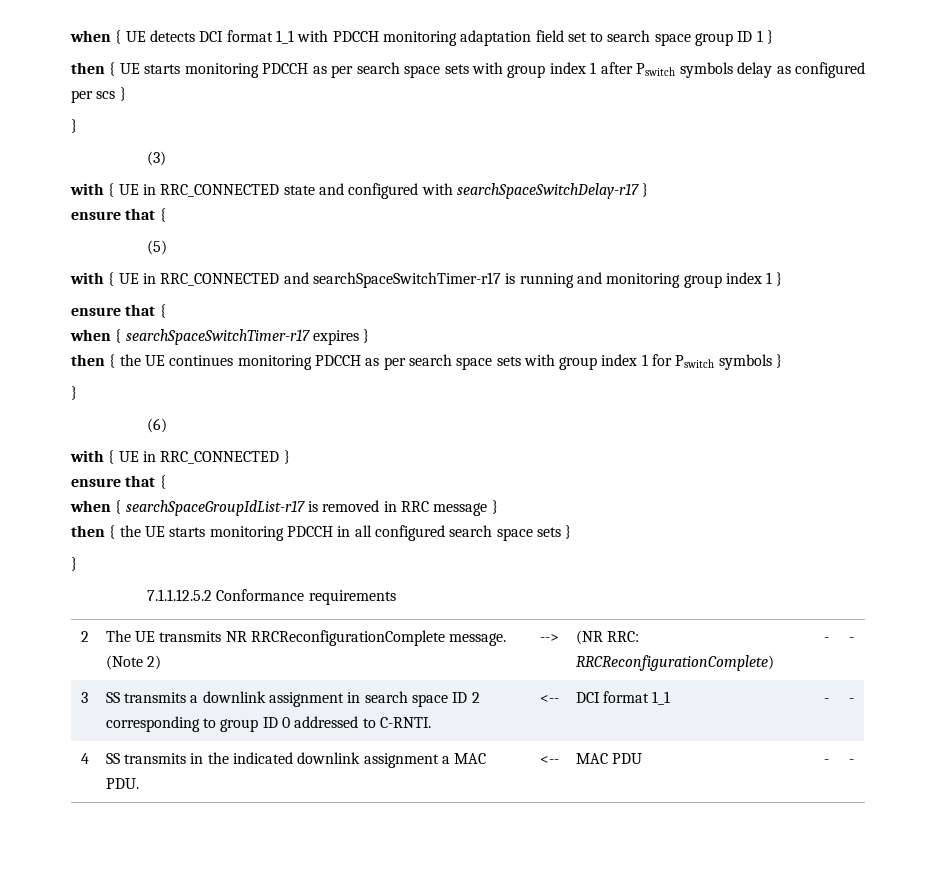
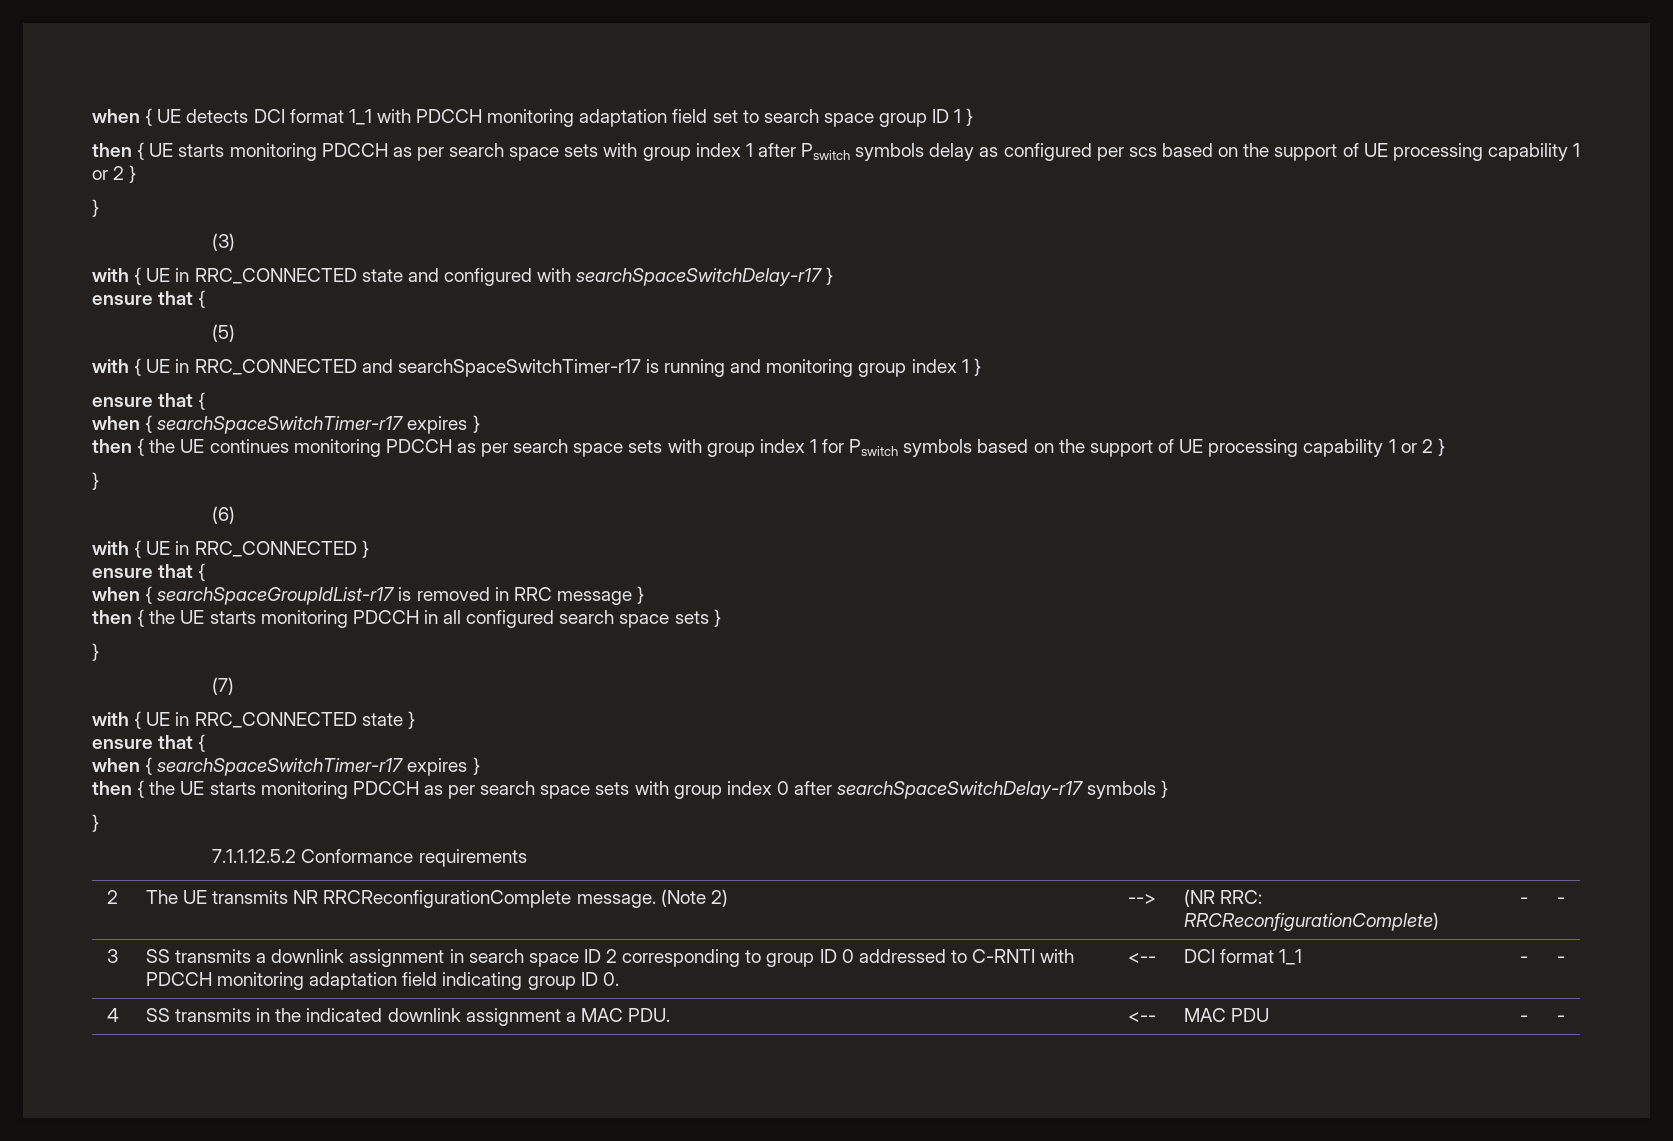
- then { UE starts monitoring PDCCH as per search space sets with group index 1 after Pswitch symbols delay as configured per scs }
+ then { UE starts monitoring PDCCH as per search space sets with group index 1 after Pswitch symbols delay as configured per scs based on the support of UE processing capability 1 or 2 }
- then { the UE continues monitoring PDCCH as per search space sets with group index 1 for Pswitch symbols }
+ then { the UE continues monitoring PDCCH as per search space sets with group index 1 for Pswitch symbols based on the support of UE processing capability 1 or 2 }
+ (7)
+ with { UE in RRC_CONNECTED state }
+ ensure that {
+ when { searchSpaceSwitchTimer-r17 expires }
+ then { the UE starts monitoring PDCCH as per search space sets with group index 0 after searchSpaceSwitchDelay-r17 symbols }
+ }
- 3 | SS transmits a downlink assignment in search space ID 2 corresponding to group ID 0 addressed to C-RNTI. | <-- | DCI format 1_1 | - | -
+ 3 | SS transmits a downlink assignment in search space ID 2 corresponding to group ID 0 addressed to C-RNTI with PDCCH monitoring adaptation field indicating group ID 0. | <-- | DCI format 1_1 | - | -

